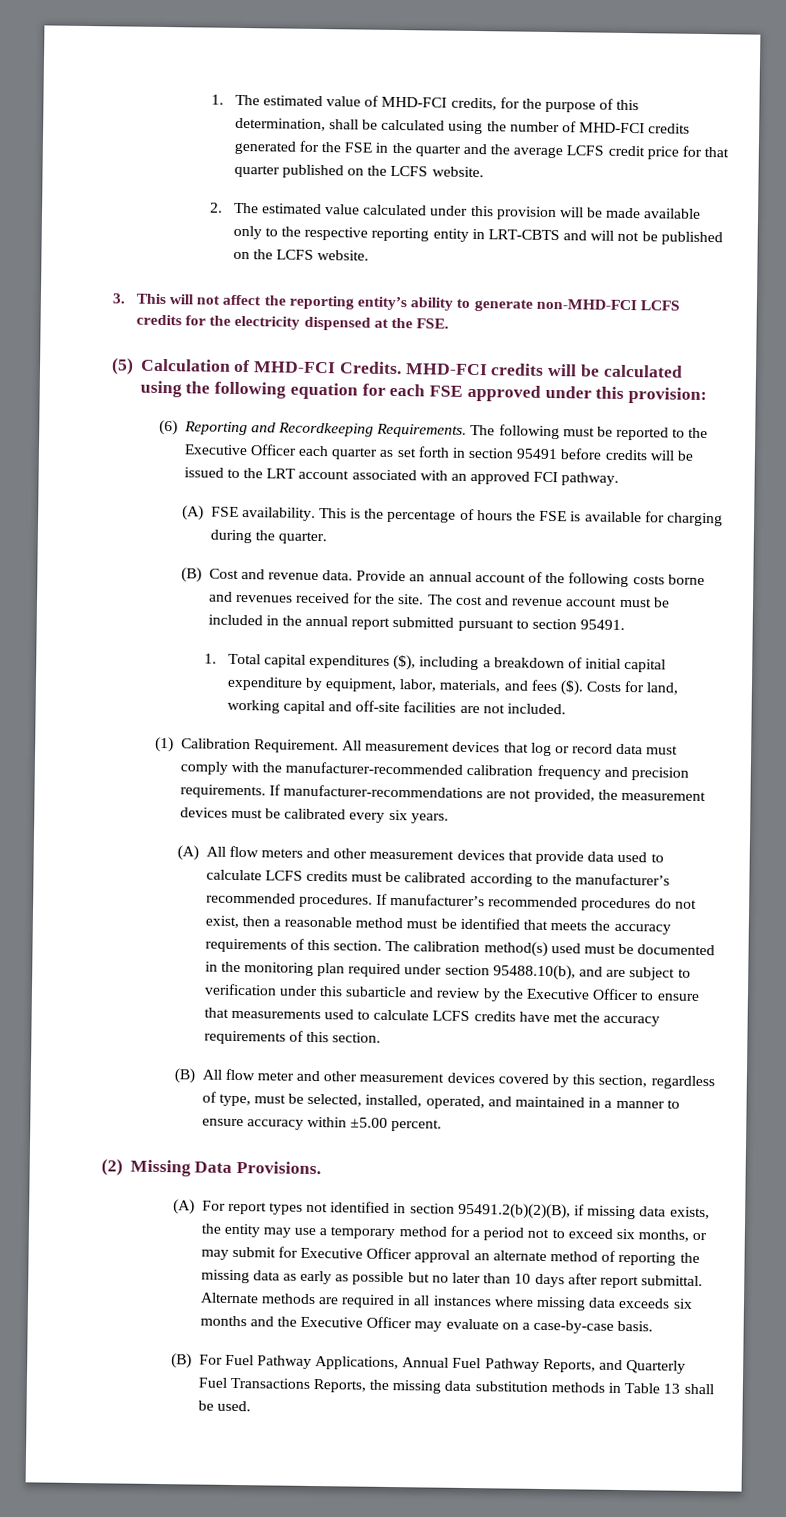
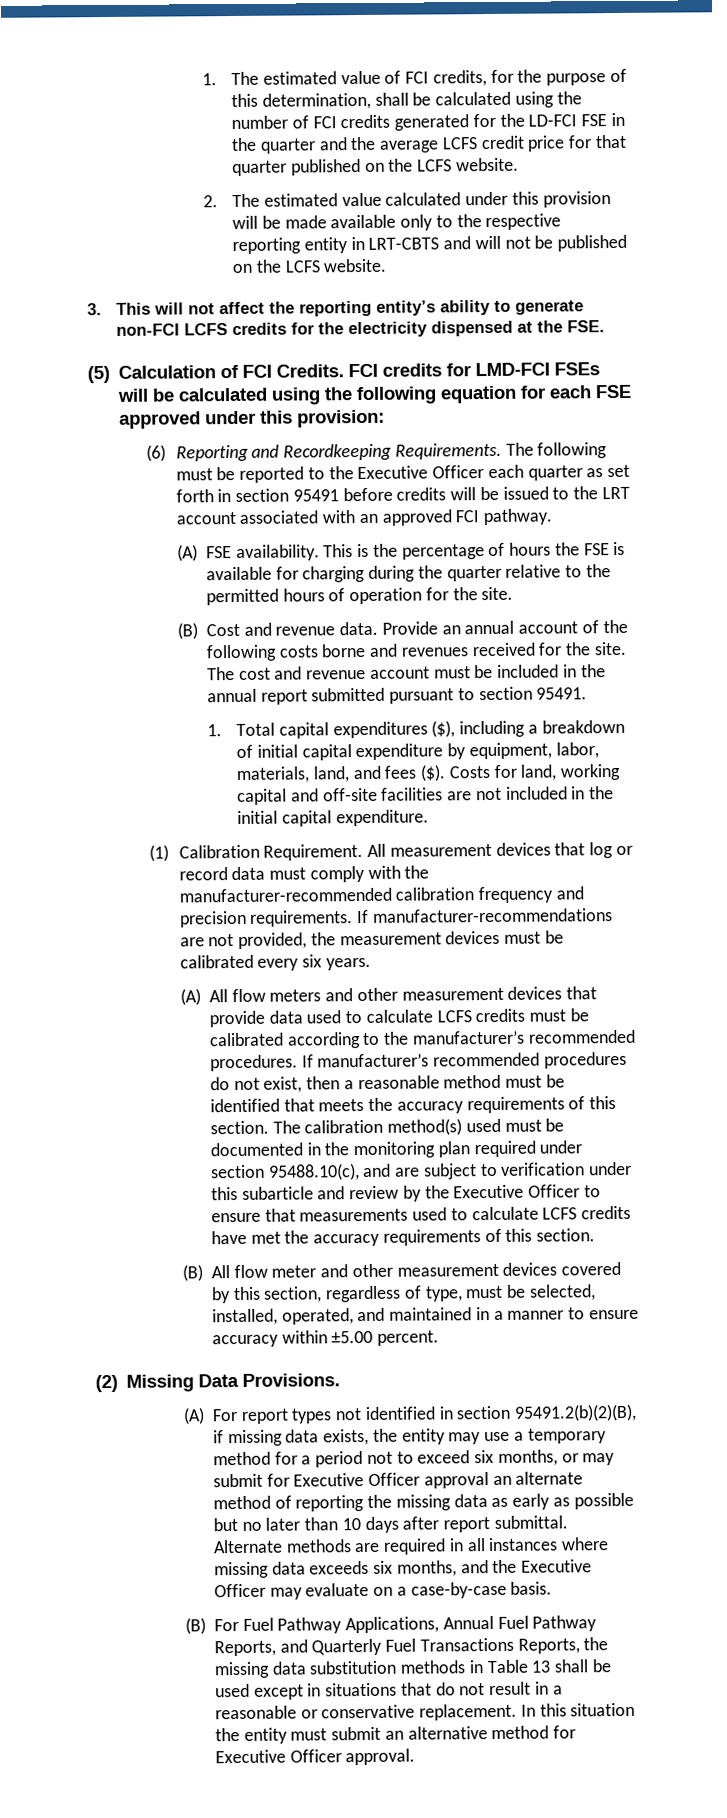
- 1. The estimated value of MHD-FCI credits, for the purpose of this determination, shall be calculated using the number of MHD-FCI credits generated for the FSE in the quarter and the average LCFS credit price for that quarter published on the LCFS website.
+ 1. The estimated value of FCI credits, for the purpose of this determination, shall be calculated using the number of FCI credits generated for the LD-FCI FSE in the quarter and the average LCFS credit price for that quarter published on the LCFS website.
- 3. This will not affect the reporting entity’s ability to generate non-MHD-FCI LCFS credits for the electricity dispensed at the FSE.
+ 3. This will not affect the reporting entity’s ability to generate non-FCI LCFS credits for the electricity dispensed at the FSE.
- (5) Calculation of MHD-FCI Credits. MHD-FCI credits will be calculated using the following equation for each FSE approved under this provision:
+ (5) Calculation of FCI Credits. FCI credits for LMD-FCI FSEs will be calculated using the following equation for each FSE approved under this provision:
- This is the percentage of hours the FSE is available for charging during the quarter.
+ This is the percentage of hours the FSE is available for charging during the quarter relative to the permitted hours of operation for the site.
- 1. Total capital expenditures ($), including a breakdown of initial capital expenditure by equipment, labor, materials, and fees ($).
+ 1. Total capital expenditures ($), including a breakdown of initial capital expenditure by equipment, labor, materials, land, and fees ($).
- Costs for land, working capital and off-site facilities are not included.
+ Costs for land, working capital and off-site facilities are not included in the initial capital expenditure.
- The calibration method(s) used must be documented in the monitoring plan required under section 95488.10(b), and are subject to verification under this subarticle and review by the Executive Officer to ensure that measurements used to calculate LCFS credits have met the accuracy requirements of this section.
+ The calibration method(s) used must be documented in the monitoring plan required under section 95488.10(c), and are subject to verification under this subarticle and review by the Executive Officer to ensure that measurements used to calculate LCFS credits have met the accuracy requirements of this section.
- Alternate methods are required in all instances where missing data exceeds six months and the Executive Officer may evaluate on a case-by-case basis.
+ Alternate methods are required in all instances where missing data exceeds six months, and the Executive Officer may evaluate on a case-by-case basis.
- (B) For Fuel Pathway Applications, Annual Fuel Pathway Reports, and Quarterly Fuel Transactions Reports, the missing data substitution methods in Table 13 shall be used.
+ (B) For Fuel Pathway Applications, Annual Fuel Pathway Reports, and Quarterly Fuel Transactions Reports, the missing data substitution methods in Table 13 shall be used except in situations that do not result in a reasonable or conservative replacement. In this situation the entity must submit an alternative method for Executive Officer approval.

